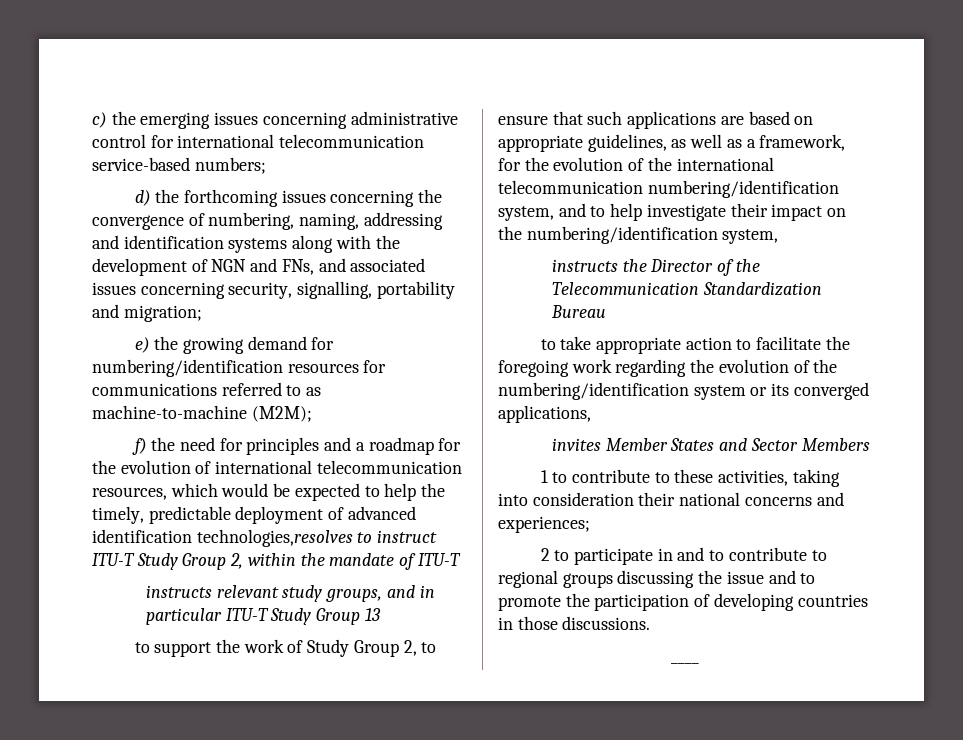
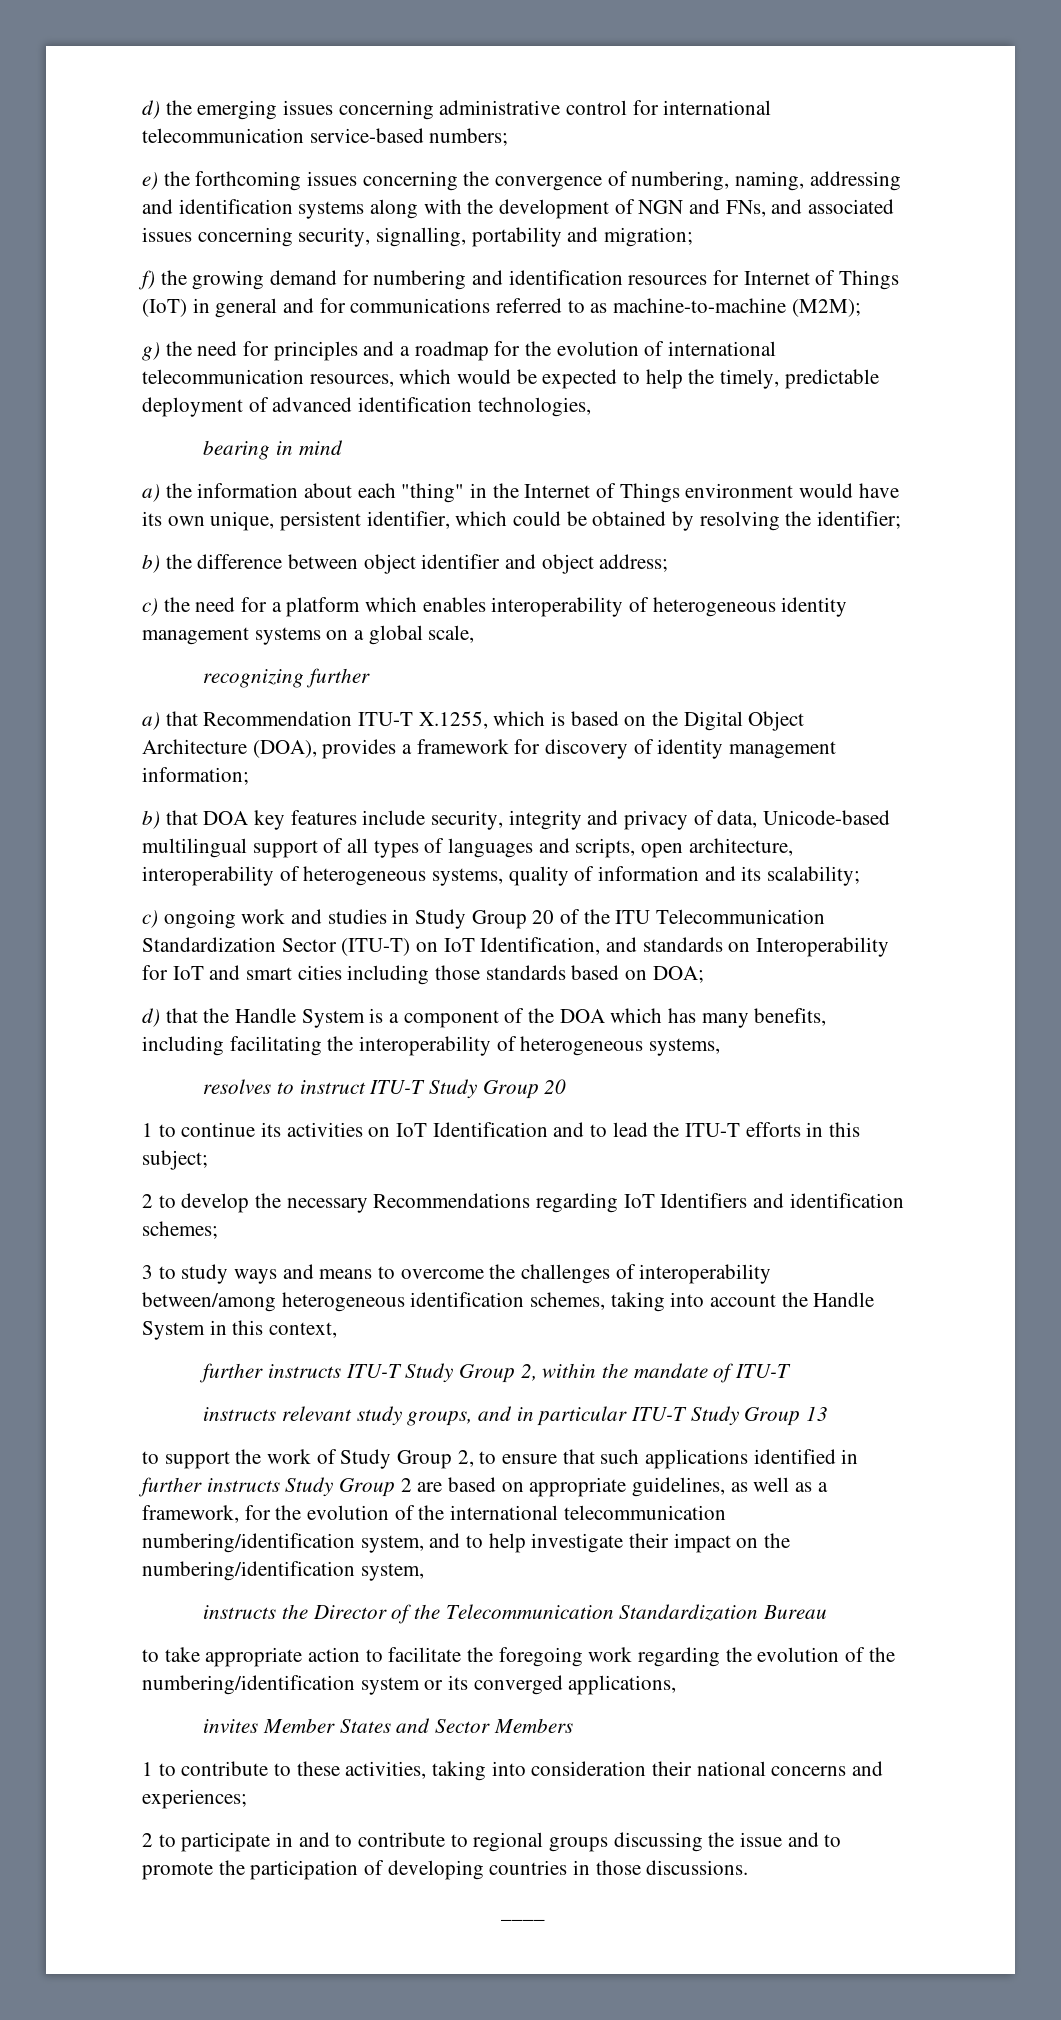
- c) the emerging issues concerning administrative control for international telecommunication service-based numbers;
+ d) the emerging issues concerning administrative control for international telecommunication service-based numbers;
- d) the forthcoming issues concerning the convergence of numbering, naming, addressing and identification systems along with the development of NGN and FNs, and associated issues concerning security, signalling, portability and migration;
+ e) the forthcoming issues concerning the convergence of numbering, naming, addressing and identification systems along with the development of NGN and FNs, and associated issues concerning security, signalling, portability and migration;
- e) the growing demand for numbering/identification resources for communications referred to as machine-to-machine (M2M);
+ f) the growing demand for numbering and identification resources for Internet of Things (IoT) in general and for communications referred to as machine-to-machine (M2M);
- f) the need for principles and a roadmap for the evolution of international telecommunication resources, which would be expected to help the timely, predictable deployment of advanced identification technologies,resolves to instruct ITU-T Study Group 2, within the mandate of ITU-T
+ g) the need for principles and a roadmap for the evolution of international telecommunication resources, which would be expected to help the timely, predictable deployment of advanced identification technologies,
+ bearing in mind
+ a) the information about each "thing" in the Internet of Things environment would have its own unique, persistent identifier, which could be obtained by resolving the identifier;
+ b) the difference between object identifier and object address;
+ c) the need for a platform which enables interoperability of heterogeneous identity management systems on a global scale,
+ recognizing further
+ a) that Recommendation ITU-T X.1255, which is based on the Digital Object Architecture (DOA), provides a framework for discovery of identity management information;
+ b) that DOA key features include security, integrity and privacy of data, Unicode-based multilingual support of all types of languages and scripts, open architecture, interoperability of heterogeneous systems, quality of information and its scalability;
+ c) ongoing work and studies in Study Group 20 of the ITU Telecommunication Standardization Sector (ITU-T) on IoT Identification, and standards on Interoperability for IoT and smart cities including those standards based on DOA;
+ d) that the Handle System is a component of the DOA which has many benefits, including facilitating the interoperability of heterogeneous systems,
+ resolves to instruct ITU-T Study Group 20
+ 1 to continue its activities on IoT Identification and to lead the ITU-T efforts in this subject;
+ 2 to develop the necessary Recommendations regarding IoT Identifiers and identification schemes;
+ 3 to study ways and means to overcome the challenges of interoperability between/among heterogeneous identification schemes, taking into account the Handle System in this context,
+ further instructs ITU-T Study Group 2, within the mandate of ITU-T
- to support the work of Study Group 2, to ensure that such applications are based on appropriate guidelines, as well as a framework, for the evolution of the international telecommunication numbering/identification system, and to help investigate their impact on the numbering/identification system,
+ to support the work of Study Group 2, to ensure that such applications identified in further instructs Study Group 2 are based on appropriate guidelines, as well as a framework, for the evolution of the international telecommunication numbering/identification system, and to help investigate their impact on the numbering/identification system,

